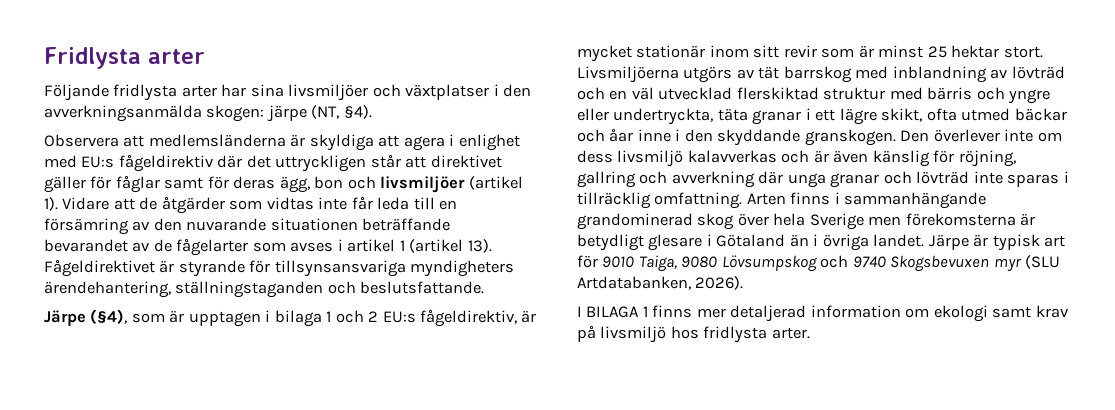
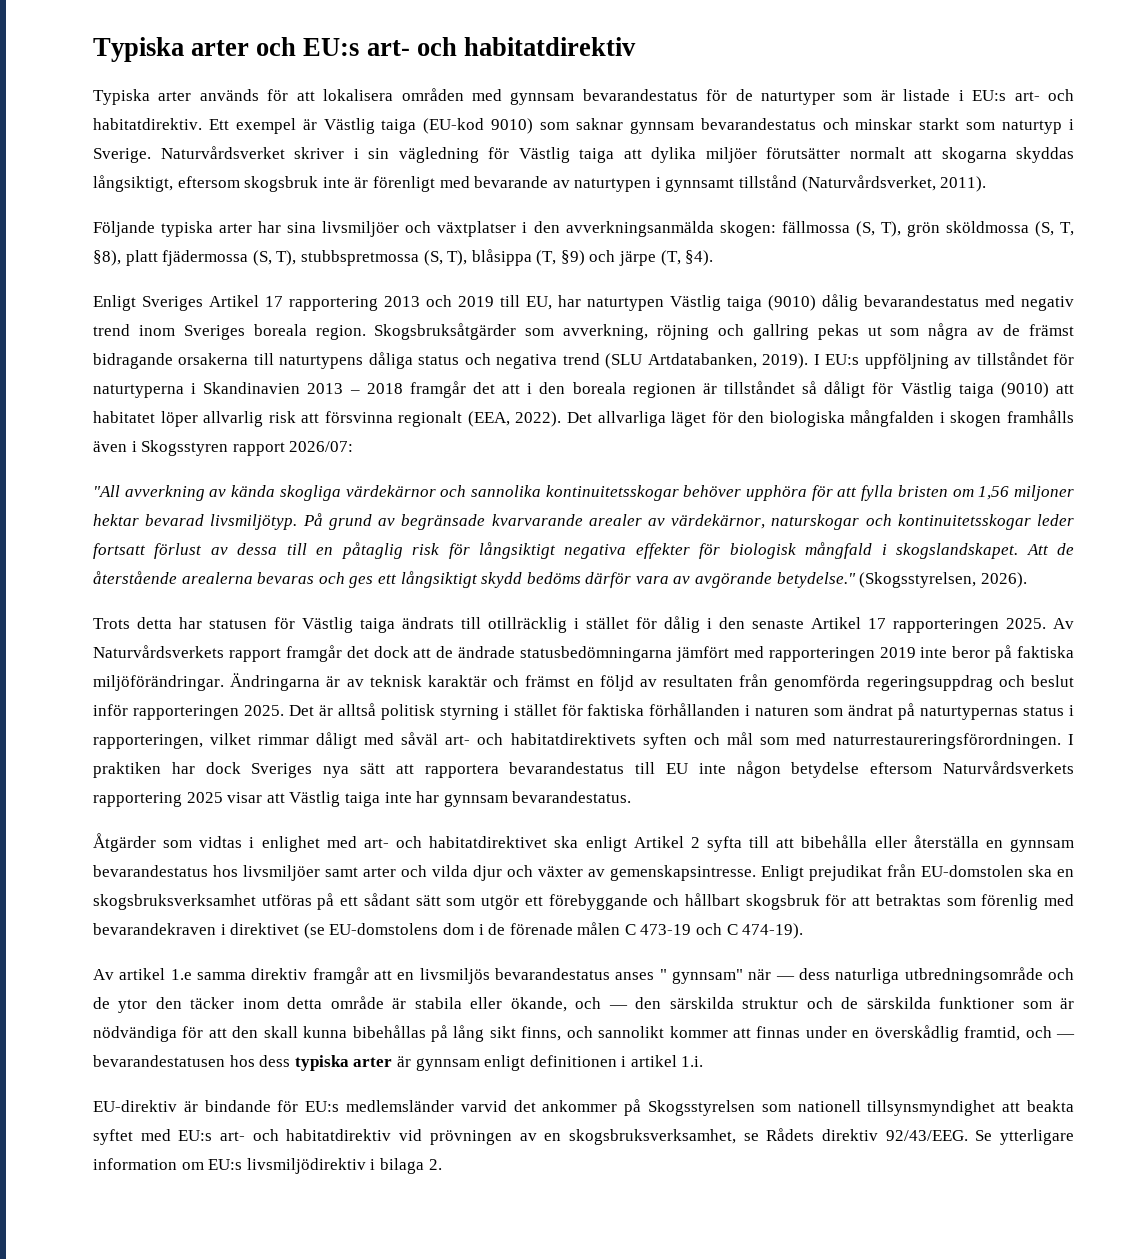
- Fridlysta arter
+ Typiska arter och EU:s art- och habitatdirektiv
+ Typiska arter används för att lokalisera områden med gynnsam bevarandestatus för de naturtyper som är listade i EU:s art- och habitatdirektiv. Ett exempel är Västlig taiga (EU-kod 9010) som saknar gynnsam bevarandestatus och minskar starkt som naturtyp i Sverige. Naturvårdsverket skriver i sin vägledning för Västlig taiga att dylika miljöer förutsätter normalt att skogarna skyddas långsiktigt, eftersom skogsbruk inte är förenligt med bevarande av naturtypen i gynnsamt tillstånd (Naturvårdsverket, 2011).
- Följande fridlysta arter har sina livsmiljöer och växtplatser i den avverkningsanmälda skogen: järpe (NT, §4).
- Observera att medlemsländerna är skyldiga att agera i enlighet med EU:s fågeldirektiv där det uttryckligen står att direktivet gäller för fåglar samt för deras ägg, bon och livsmiljöer (artikel 1). Vidare att de åtgärder som vidtas inte får leda till en försämring av den nuvarande situationen beträffande bevarandet av de fågelarter som avses i artikel 1 (artikel 13). Fågeldirektivet är styrande för tillsynsansvariga myndigheters ärendehantering, ställningstaganden och beslutsfattande.
- Järpe (§4), som är upptagen i bilaga 1 och 2 EU:s fågeldirektiv, är mycket stationär inom sitt revir som är minst 25 hektar stort. Livsmiljöerna utgörs av tät barrskog med inblandning av lövträd och en väl utvecklad flerskiktad struktur med bärris och yngre eller undertryckta, täta granar i ett lägre skikt, ofta utmed bäckar och åar inne i den skyddande granskogen. Den överlever inte om dess livsmiljö kalavverkas och är även känslig för röjning, gallring och avverkning där unga granar och lövträd inte sparas i tillräcklig omfattning. Arten finns i sammanhängande grandominerad skog över hela Sverige men förekomsterna är betydligt glesare i Götaland än i övriga landet. Järpe är typisk art för 9010 Taiga, 9080 Lövsumpskog och 9740 Skogsbevuxen myr (SLU Artdatabanken, 2026).
- I BILAGA 1 finns mer detaljerad information om ekologi samt krav på livsmiljö hos fridlysta arter.
+ Följande typiska arter har sina livsmiljöer och växtplatser i den avverkningsanmälda skogen: fällmossa (S, T), grön sköldmossa (S, T, §8), platt fjädermossa (S, T), stubbspretmossa (S, T), blåsippa (T, §9) och järpe (T, §4).
+ Enligt Sveriges Artikel 17 rapportering 2013 och 2019 till EU, har naturtypen Västlig taiga (9010) dålig bevarandestatus med negativ trend inom Sveriges boreala region. Skogsbruksåtgärder som avverkning, röjning och gallring pekas ut som några av de främst bidragande orsakerna till naturtypens dåliga status och negativa trend (SLU Artdatabanken, 2019). I EU:s uppföljning av tillståndet för naturtyperna i Skandinavien 2013 – 2018 framgår det att i den boreala regionen är tillståndet så dåligt för Västlig taiga (9010) att habitatet löper allvarlig risk att försvinna regionalt (EEA, 2022). Det allvarliga läget för den biologiska mångfalden i skogen framhålls även i Skogsstyren rapport 2026/07:
+ "All avverkning av kända skogliga värdekärnor och sannolika kontinuitetsskogar behöver upphöra för att fylla bristen om 1,56 miljoner hektar bevarad livsmiljötyp. På grund av begränsade kvarvarande arealer av värdekärnor, naturskogar och kontinuitetsskogar leder fortsatt förlust av dessa till en påtaglig risk för långsiktigt negativa effekter för biologisk mångfald i skogslandskapet. Att de återstående arealerna bevaras och ges ett långsiktigt skydd bedöms därför vara av avgörande betydelse." (Skogsstyrelsen, 2026).
+ Trots detta har statusen för Västlig taiga ändrats till otillräcklig i stället för dålig i den senaste Artikel 17 rapporteringen 2025. Av Naturvårdsverkets rapport framgår det dock att de ändrade statusbedömningarna jämfört med rapporteringen 2019 inte beror på faktiska miljöförändringar. Ändringarna är av teknisk karaktär och främst en följd av resultaten från genomförda regeringsuppdrag och beslut inför rapporteringen 2025. Det är alltså politisk styrning i stället för faktiska förhållanden i naturen som ändrat på naturtypernas status i rapporteringen, vilket rimmar dåligt med såväl art- och habitatdirektivets syften och mål som med naturrestaureringsförordningen. I praktiken har dock Sveriges nya sätt att rapportera bevarandestatus till EU inte någon betydelse eftersom Naturvårdsverkets rapportering 2025 visar att Västlig taiga inte har gynnsam bevarandestatus.
+ Åtgärder som vidtas i enlighet med art- och habitatdirektivet ska enligt Artikel 2 syfta till att bibehålla eller återställa en gynnsam bevarandestatus hos livsmiljöer samt arter och vilda djur och växter av gemenskapsintresse. Enligt prejudikat från EU-domstolen ska en skogsbruksverksamhet utföras på ett sådant sätt som utgör ett förebyggande och hållbart skogsbruk för att betraktas som förenlig med bevarandekraven i direktivet (se EU-domstolens dom i de förenade målen C 473-19 och C 474-19).
+ Av artikel 1.e samma direktiv framgår att en livsmiljös bevarandestatus anses " gynnsam" när — dess naturliga utbredningsområde och de ytor den täcker inom detta område är stabila eller ökande, och — den särskilda struktur och de särskilda funktioner som är nödvändiga för att den skall kunna bibehållas på lång sikt finns, och sannolikt kommer att finnas under en överskådlig framtid, och — bevarandestatusen hos dess typiska arter är gynnsam enligt definitionen i artikel 1.i.
+ EU-direktiv är bindande för EU:s medlemsländer varvid det ankommer på Skogsstyrelsen som nationell tillsynsmyndighet att beakta syftet med EU:s art- och habitatdirektiv vid prövningen av en skogsbruksverksamhet, se Rådets direktiv 92/43/EEG. Se ytterligare information om EU:s livsmiljödirektiv i bilaga 2.

